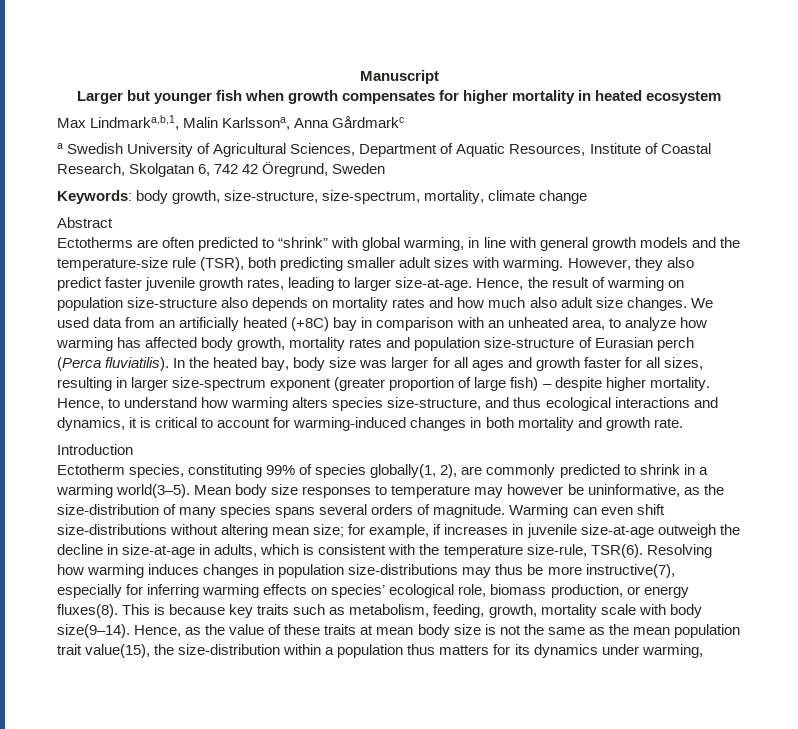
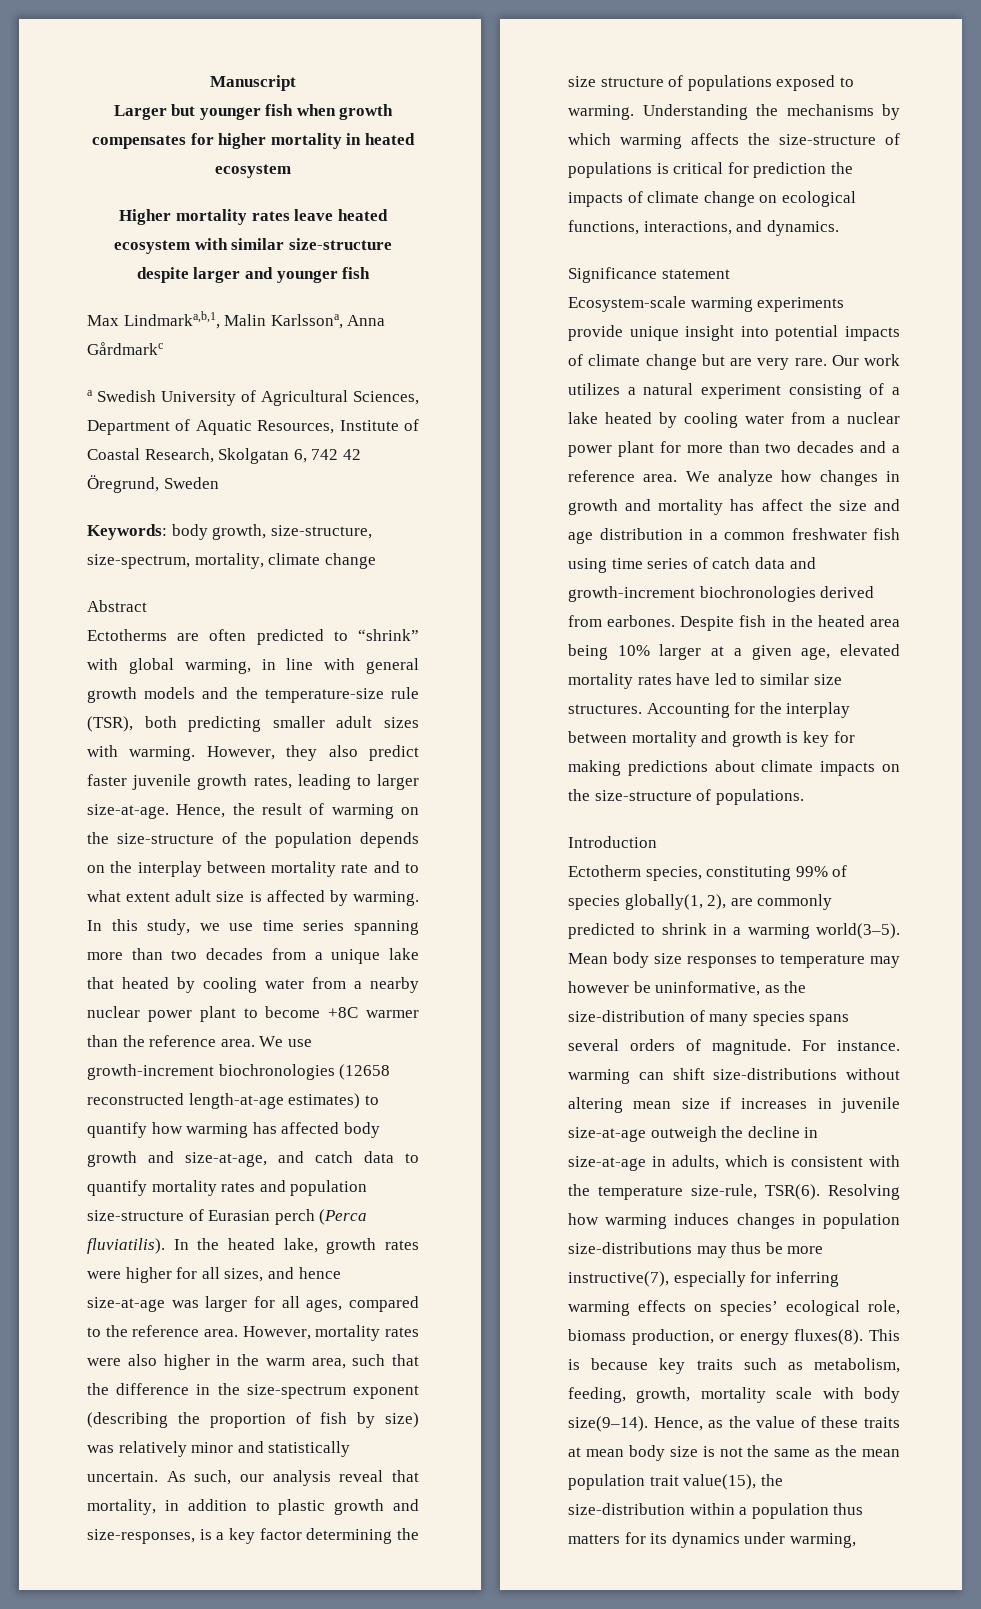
+ Higher mortality rates leave heated ecosystem with similar size-structure despite larger and younger fish
- Hence, the result of warming on population size-structure also depends on mortality rates and how much also adult size changes. We used data from an artificially heated (+8C) bay in comparison with an unheated area, to analyze how warming has affected body growth, mortality rates and population size-structure of Eurasian perch (Perca fluviatilis).
+ Hence, the result of warming on the size-structure of the population depends on the interplay between mortality rate and to what extent adult size is affected by warming. In this study, we use time series spanning more than two decades from a unique lake that heated by cooling water from a nearby nuclear power plant to become +8C warmer than the reference area. We use growth-increment biochronologies (12658 reconstructed length-at-age estimates) to quantify how warming has affected body growth and size-at-age, and catch data to quantify mortality rates and population size-structure of Eurasian perch (Perca fluviatilis).
- In the heated bay, body size was larger for all ages and growth faster for all sizes, resulting in larger size-spectrum exponent (greater proportion of large fish) – despite higher mortality. Hence, to understand how warming alters species size-structure, and thus ecological interactions and dynamics, it is critical to account for warming-induced changes in both mortality and growth rate.
+ In the heated lake, growth rates were higher for all sizes, and hence size-at-age was larger for all ages, compared to the reference area. However, mortality rates were also higher in the warm area, such that the difference in the size-spectrum exponent (describing the proportion of fish by size) was relatively minor and statistically uncertain. As such, our analysis reveal that mortality, in addition to plastic growth and size-responses, is a key factor determining the size structure of populations exposed to warming. Understanding the mechanisms by which warming affects the size-structure of populations is critical for prediction the impacts of climate change on ecological functions, interactions, and dynamics.
+ Significance statement
+ Ecosystem-scale warming experiments provide unique insight into potential impacts of climate change but are very rare. Our work utilizes a natural experiment consisting of a lake heated by cooling water from a nuclear power plant for more than two decades and a reference area. We analyze how changes in growth and mortality has affect the size and age distribution in a common freshwater fish using time series of catch data and growth-increment biochronologies derived from earbones. Despite fish in the heated area being 10% larger at a given age, elevated mortality rates have led to similar size structures. Accounting for the interplay between mortality and growth is key for making predictions about climate impacts on the size-structure of populations.
- Warming can even shift size-distributions without altering mean size; for example, if increases in juvenile size-at-age outweigh the decline in size-at-age in adults, which is consistent with the temperature size-rule, TSR(6).
+ For instance. warming can shift size-distributions without altering mean size if increases in juvenile size-at-age outweigh the decline in size-at-age in adults, which is consistent with the temperature size-rule, TSR(6).

